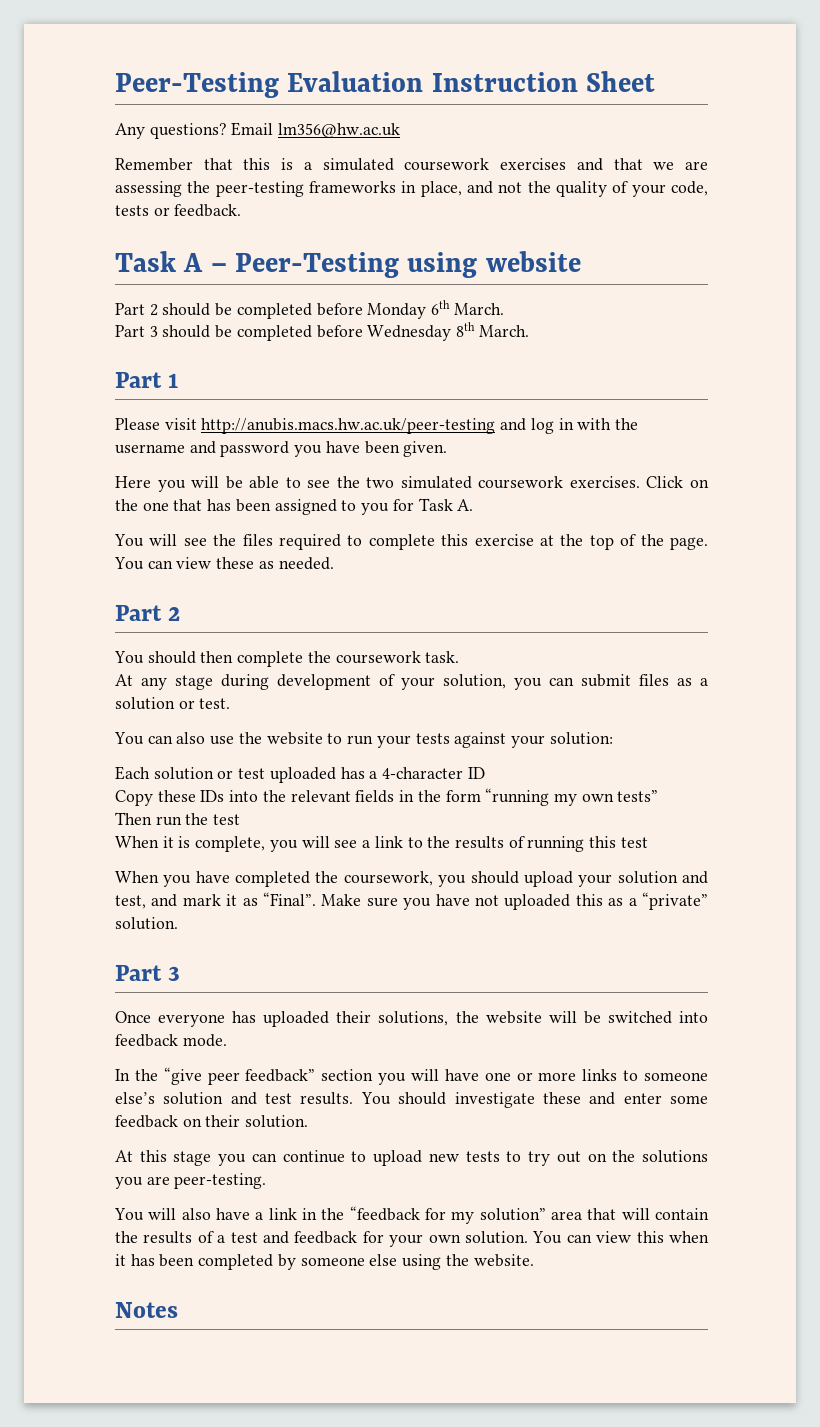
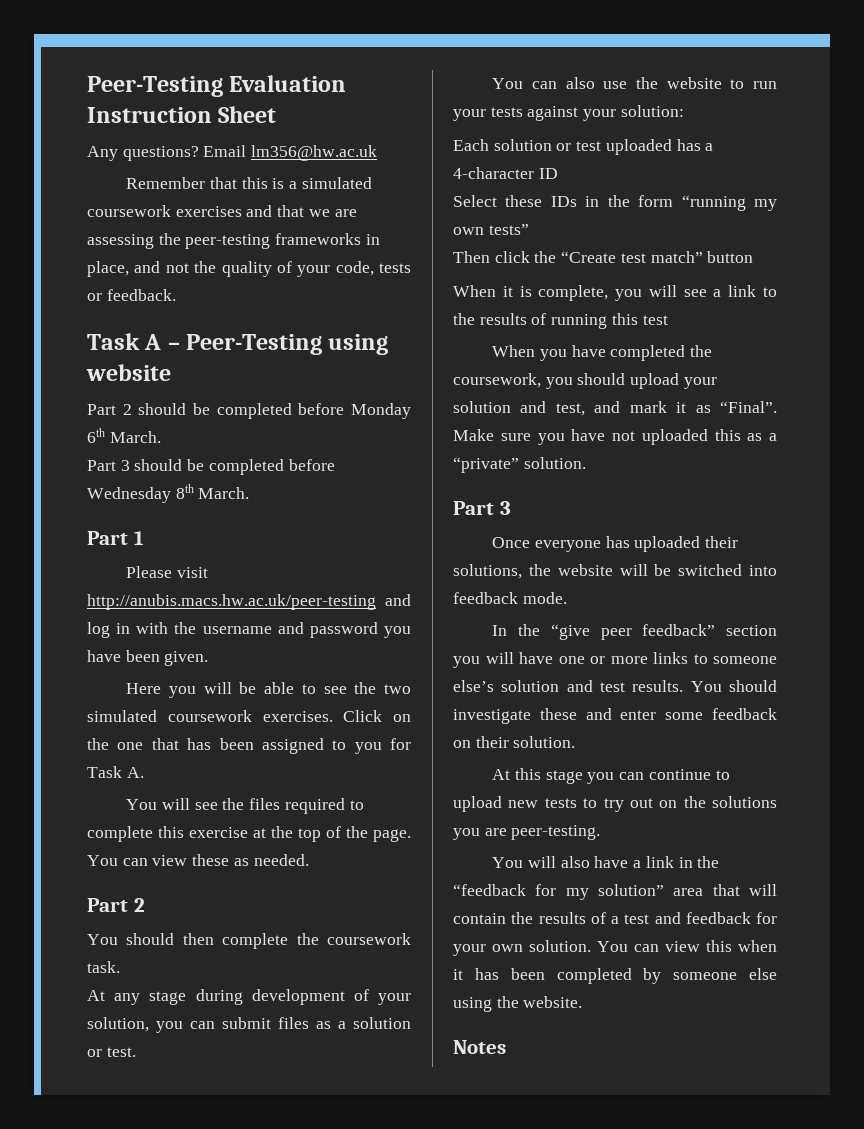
- Copy these IDs into the relevant fields in the form “running my own tests”
+ Select these IDs in the form “running my own tests”
- Then run the test
+ Then click the “Create test match” button

